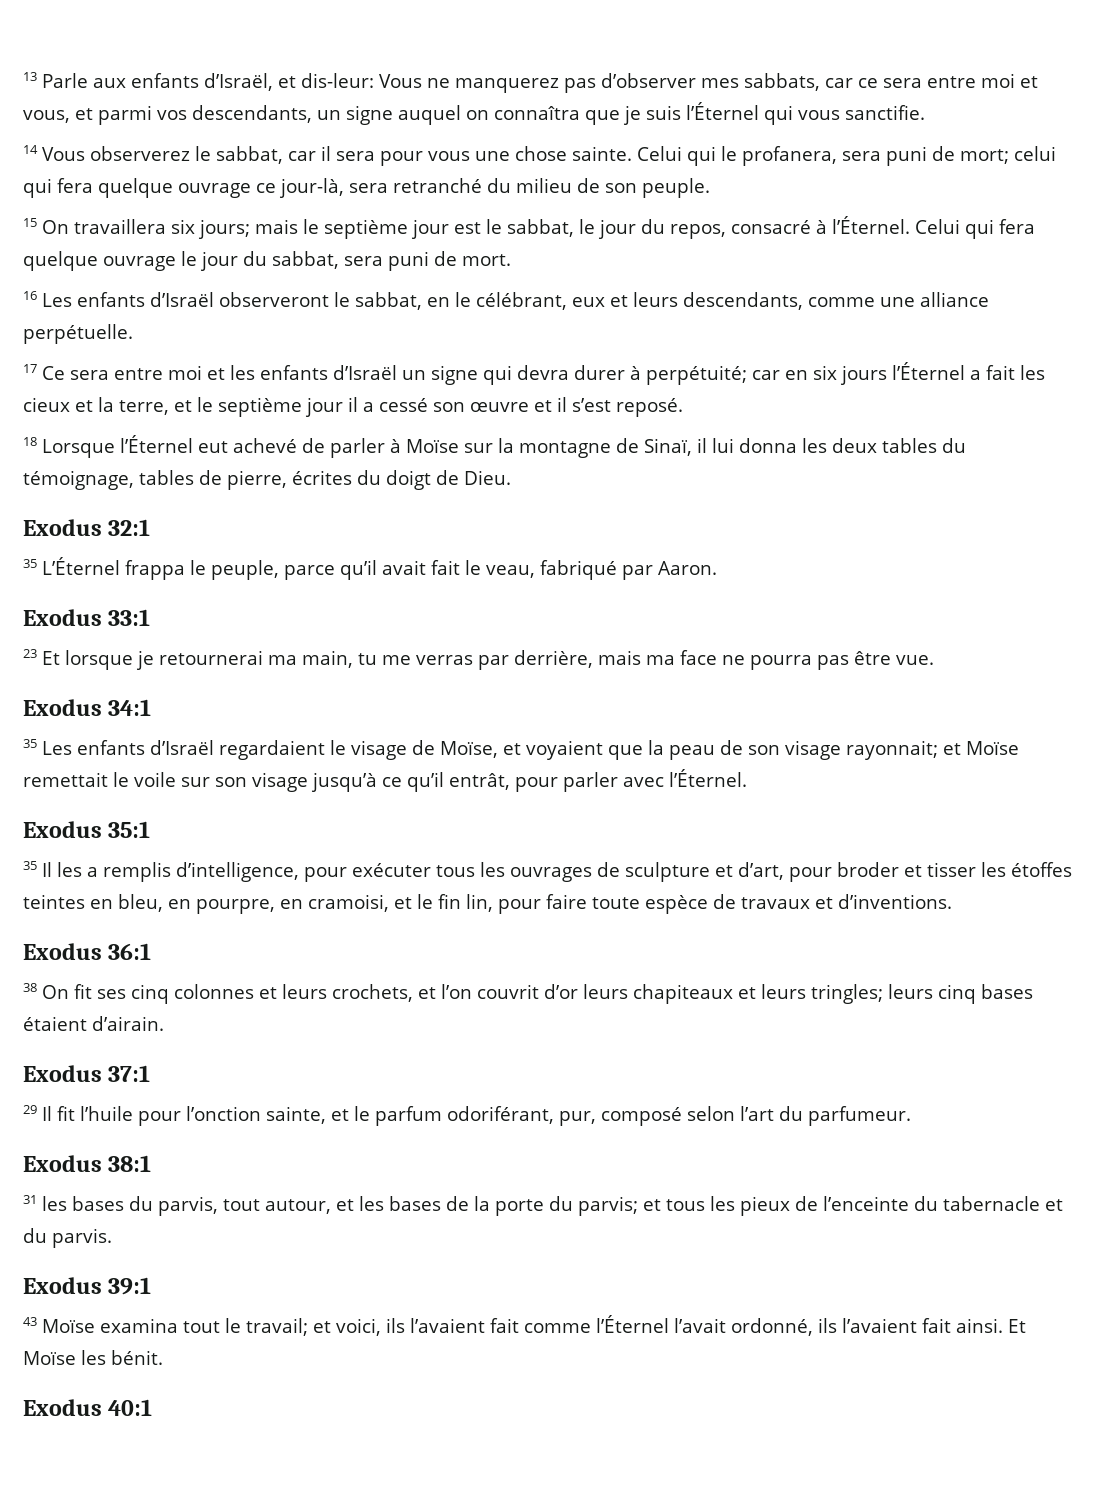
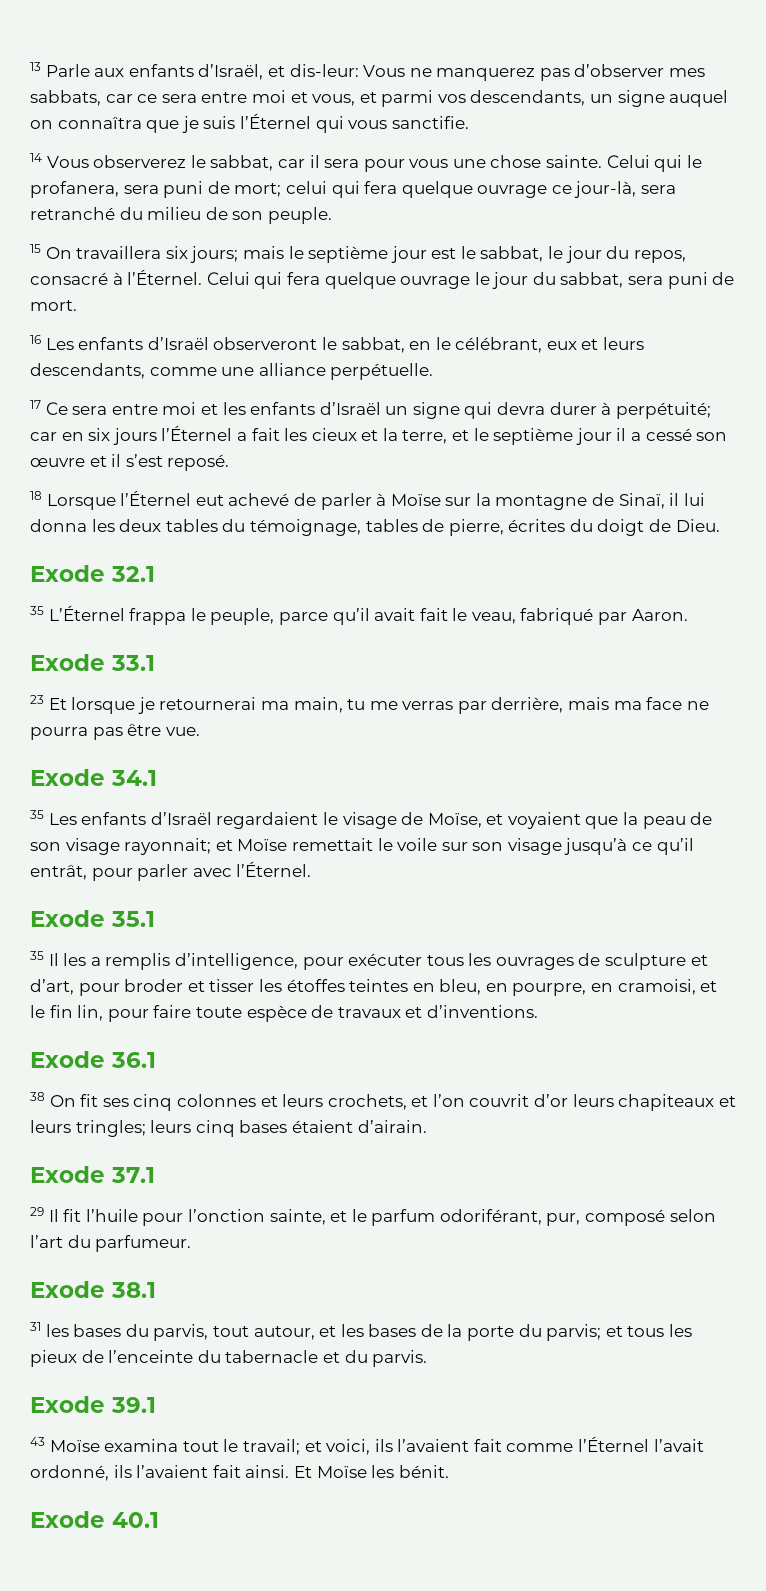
- Exodus 32:1
+ Exode 32.1
- Exodus 33:1
+ Exode 33.1
- Exodus 34:1
+ Exode 34.1
- Exodus 35:1
+ Exode 35.1
- Exodus 36:1
+ Exode 36.1
- Exodus 37:1
+ Exode 37.1
- Exodus 38:1
+ Exode 38.1
- Exodus 39:1
+ Exode 39.1
- Exodus 40:1
+ Exode 40.1

